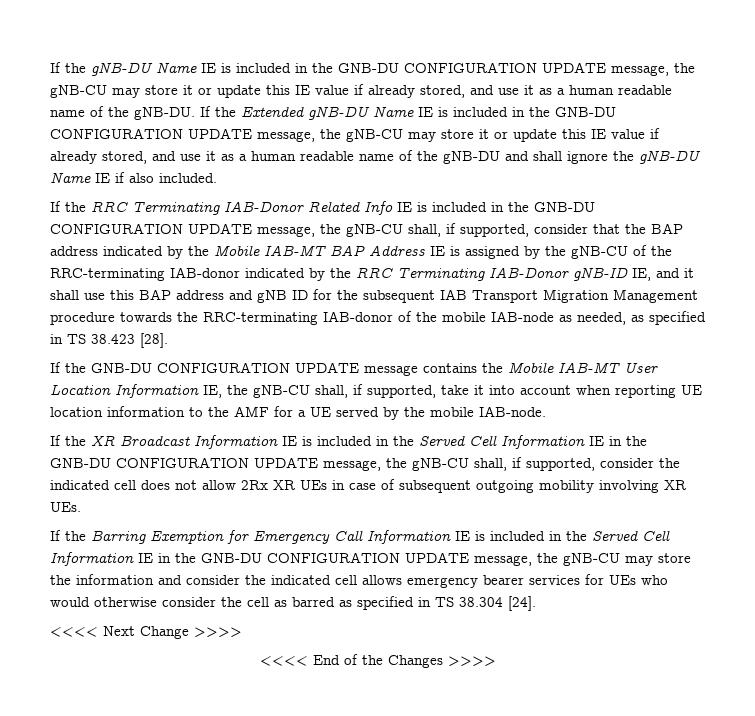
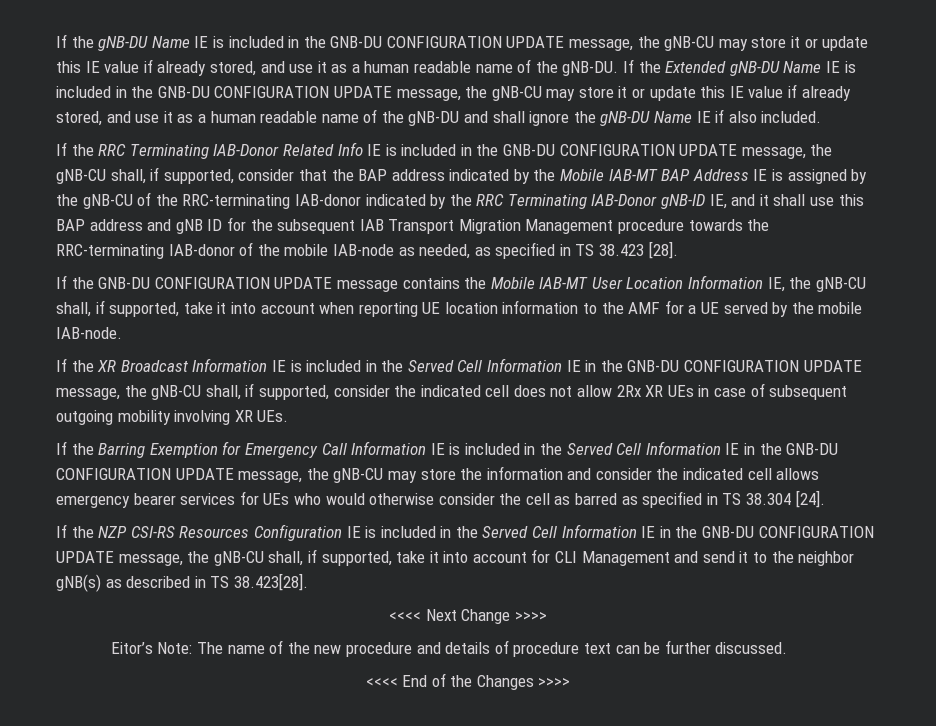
+ If the NZP CSI-RS Resources Configuration IE is included in the Served Cell Information IE in the GNB-DU CONFIGURATION UPDATE message, the gNB-CU shall, if supported, take it into account for CLI Management and send it to the neighbor gNB(s) as described in TS 38.423[28].
  <<<< Next Change >>>>
+ Eitor’s Note: The name of the new procedure and details of procedure text can be further discussed.

